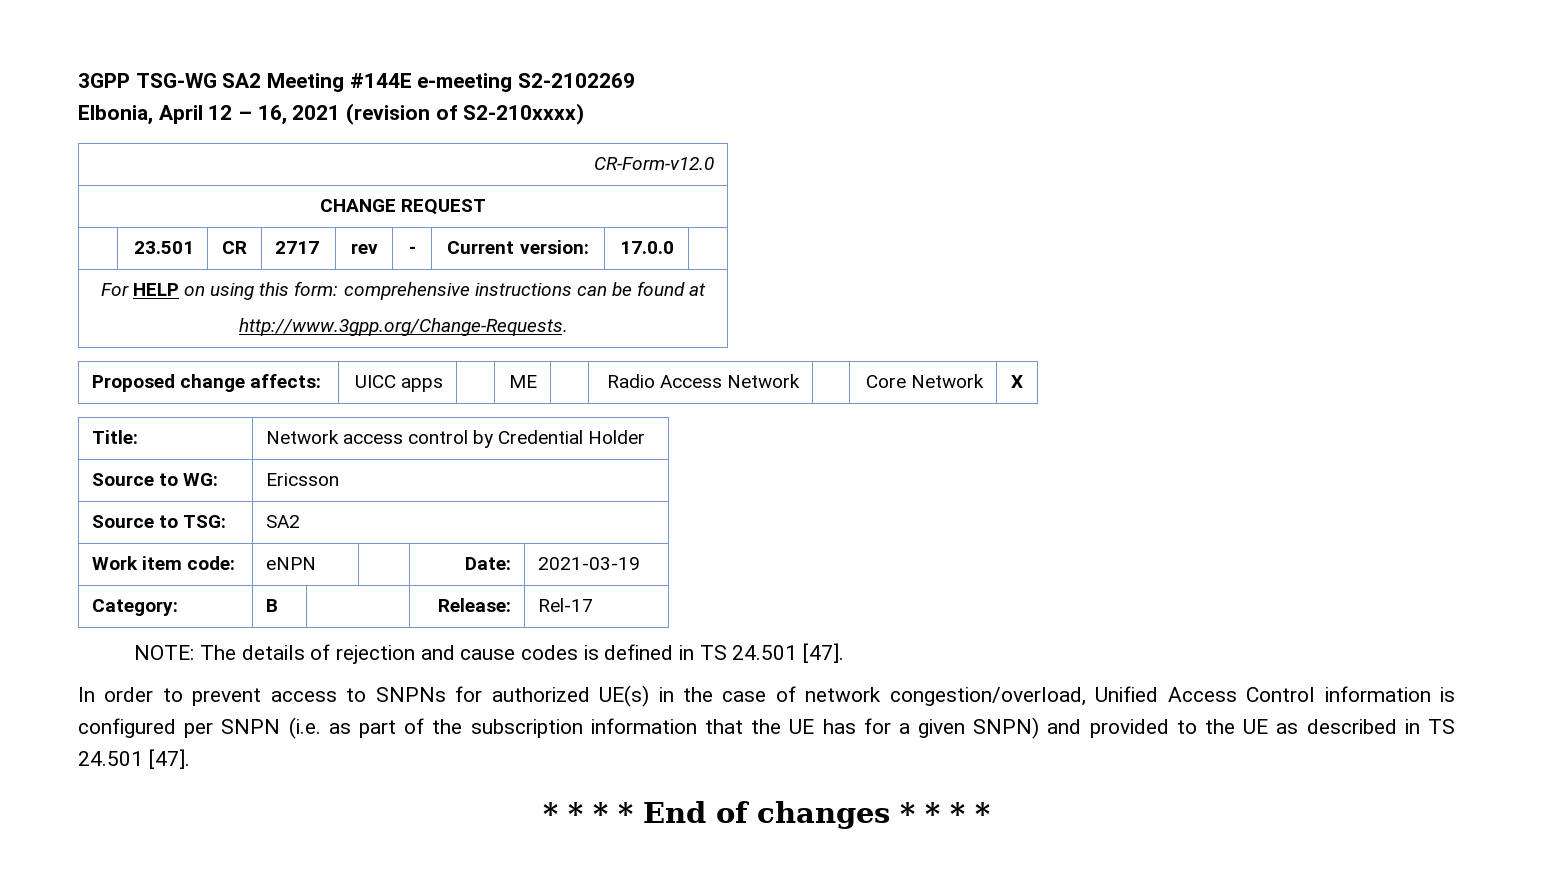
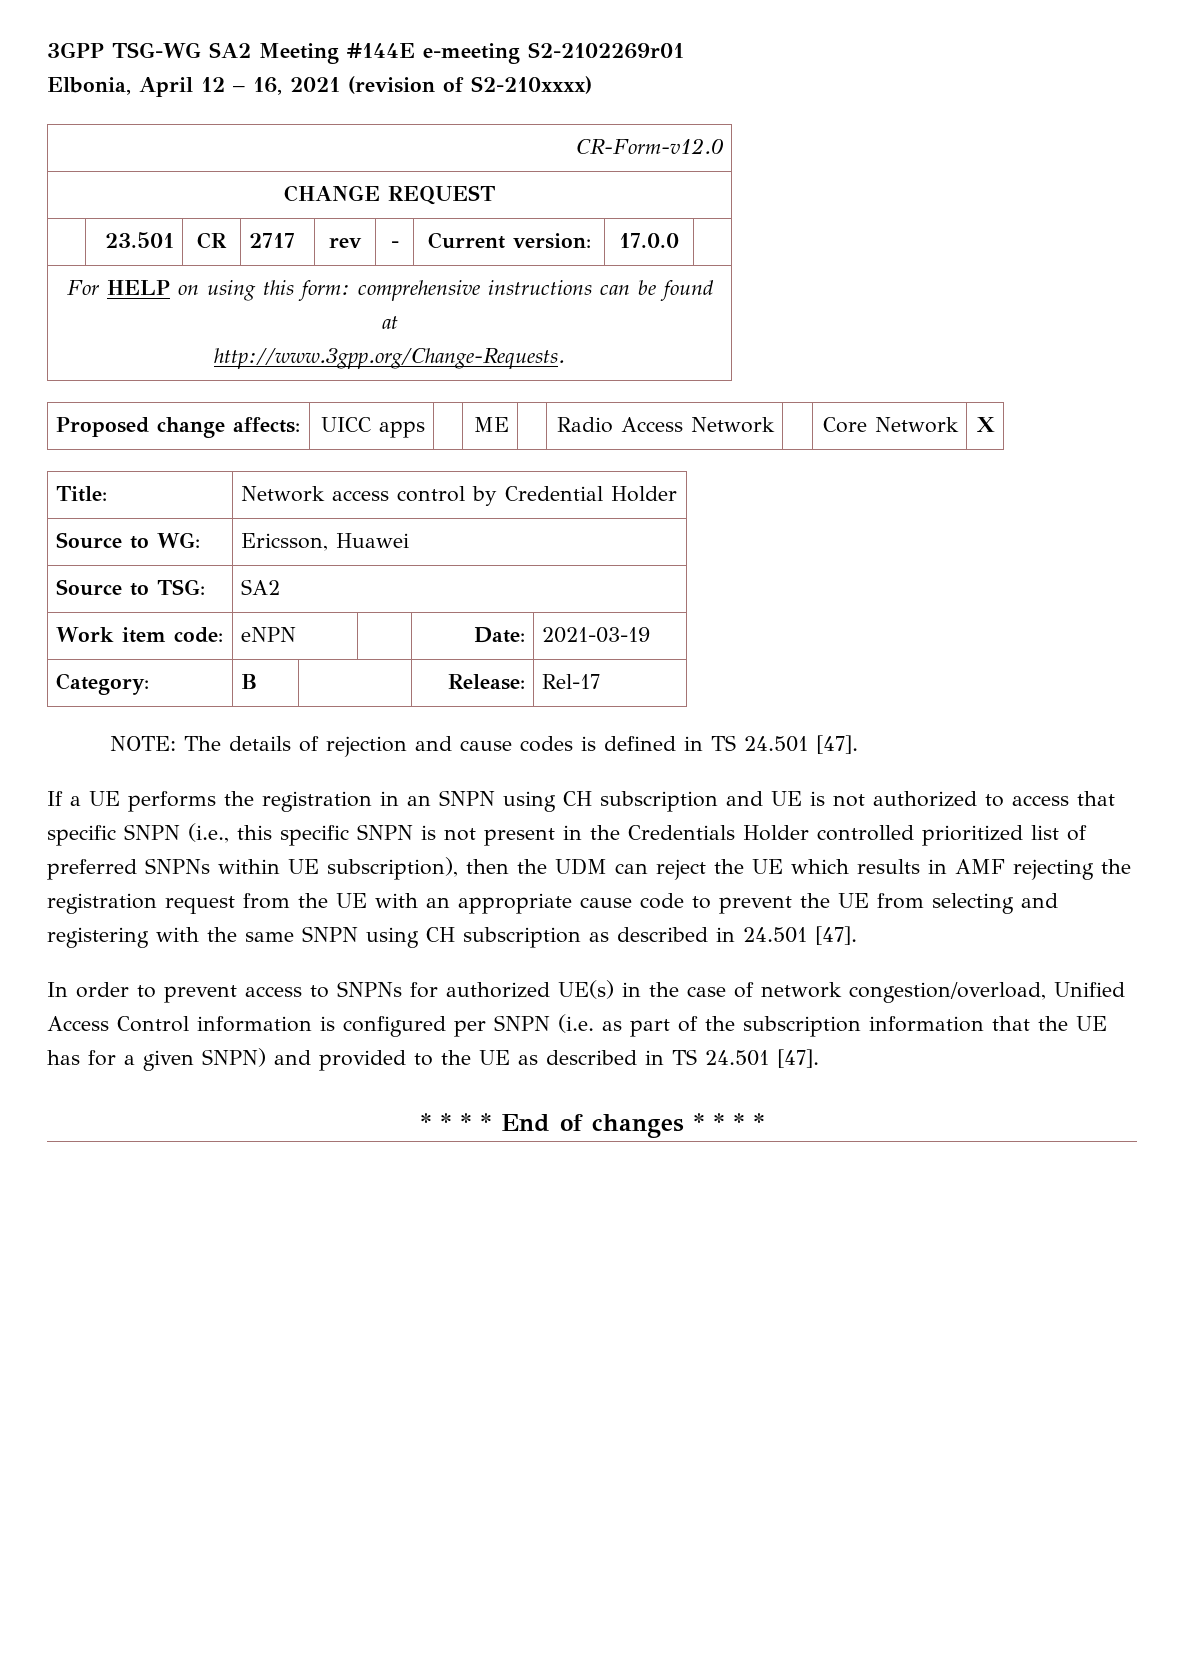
- 3GPP TSG-WG SA2 Meeting #144E e-meeting S2-2102269
+ 3GPP TSG-WG SA2 Meeting #144E e-meeting S2-2102269r01
- Source to WG: | Ericsson
+ Source to WG: | Ericsson, Huawei
+ If a UE performs the registration in an SNPN using CH subscription and UE is not authorized to access that specific SNPN (i.e., this specific SNPN is not present in the Credentials Holder controlled prioritized list of preferred SNPNs within UE subscription), then the UDM can reject the UE which results in AMF rejecting the registration request from the UE with an appropriate cause code to prevent the UE from selecting and registering with the same SNPN using CH subscription as described in 24.501 [47].

